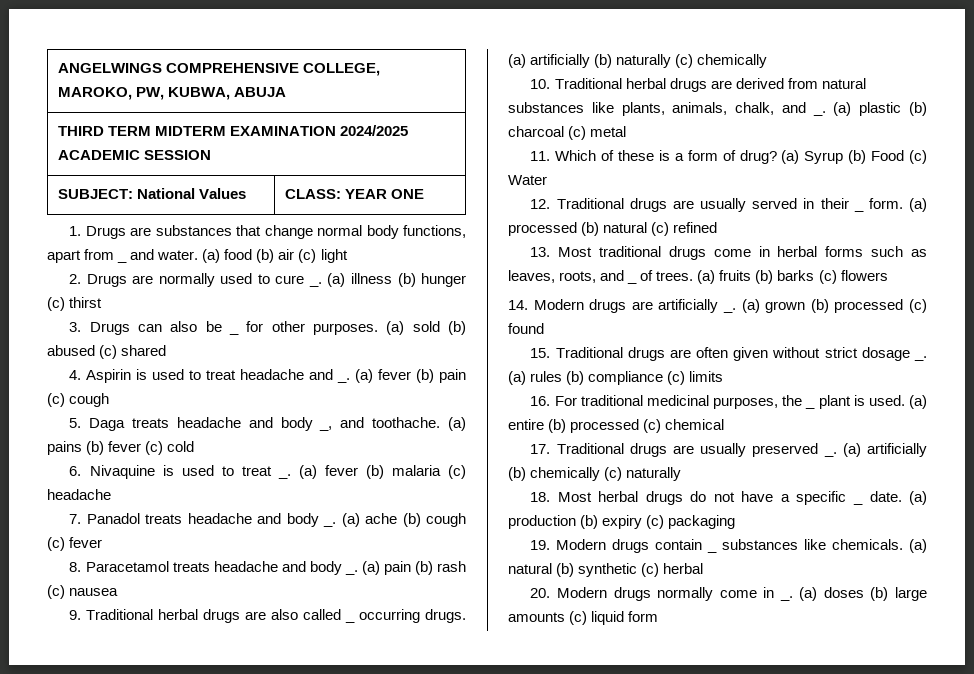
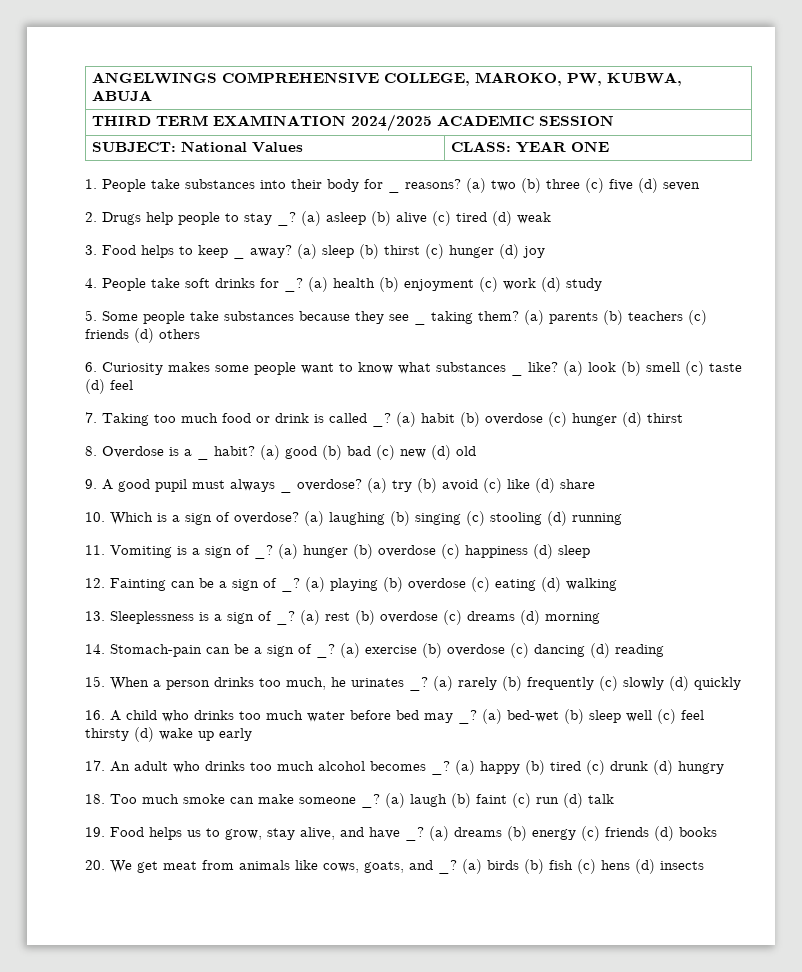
- THIRD TERM MIDTERM EXAMINATION 2024/2025 ACADEMIC SESSION
+ THIRD TERM EXAMINATION 2024/2025 ACADEMIC SESSION
- 1. Drugs are substances that change normal body functions, apart from _ and water. (a) food (b) air (c) light
- 2. Drugs are normally used to cure _. (a) illness (b) hunger (c) thirst
- 3. Drugs can also be _ for other purposes. (a) sold (b) abused (c) shared
- 4. Aspirin is used to treat headache and _. (a) fever (b) pain (c) cough
- 5. Daga treats headache and body _, and toothache. (a) pains (b) fever (c) cold
- 6. Nivaquine is used to treat _. (a) fever (b) malaria (c) headache
- 7. Panadol treats headache and body _. (a) ache (b) cough (c) fever
- 8. Paracetamol treats headache and body _. (a) pain (b) rash (c) nausea
- 9. Traditional herbal drugs are also called _ occurring drugs. (a) artificially (b) naturally (c) chemically
- 10. Traditional herbal drugs are derived from natural substances like plants, animals, chalk, and _. (a) plastic (b) charcoal (c) metal
- 11. Which of these is a form of drug? (a) Syrup (b) Food (c) Water
- 12. Traditional drugs are usually served in their _ form. (a) processed (b) natural (c) refined
- 13. Most traditional drugs come in herbal forms such as leaves, roots, and _ of trees. (a) fruits (b) barks (c) flowers
- 14. Modern drugs are artificially _. (a) grown (b) processed (c) found
- 15. Traditional drugs are often given without strict dosage _. (a) rules (b) compliance (c) limits
- 16. For traditional medicinal purposes, the _ plant is used. (a) entire (b) processed (c) chemical
- 17. Traditional drugs are usually preserved _. (a) artificially (b) chemically (c) naturally
- 18. Most herbal drugs do not have a specific _ date. (a) production (b) expiry (c) packaging
- 19. Modern drugs contain _ substances like chemicals. (a) natural (b) synthetic (c) herbal
- 20. Modern drugs normally come in _. (a) doses (b) large amounts (c) liquid form
+ 1. People take substances into their body for _ reasons? (a) two (b) three (c) five (d) seven
+ 2. Drugs help people to stay _? (a) asleep (b) alive (c) tired (d) weak
+ 3. Food helps to keep _ away? (a) sleep (b) thirst (c) hunger (d) joy
+ 4. People take soft drinks for _? (a) health (b) enjoyment (c) work (d) study
+ 5. Some people take substances because they see _ taking them? (a) parents (b) teachers (c) friends (d) others
+ 6. Curiosity makes some people want to know what substances _ like? (a) look (b) smell (c) taste (d) feel
+ 7. Taking too much food or drink is called _? (a) habit (b) overdose (c) hunger (d) thirst
+ 8. Overdose is a _ habit? (a) good (b) bad (c) new (d) old
+ 9. A good pupil must always _ overdose? (a) try (b) avoid (c) like (d) share
+ 10. Which is a sign of overdose? (a) laughing (b) singing (c) stooling (d) running
+ 11. Vomiting is a sign of _? (a) hunger (b) overdose (c) happiness (d) sleep
+ 12. Fainting can be a sign of _? (a) playing (b) overdose (c) eating (d) walking
+ 13. Sleeplessness is a sign of _? (a) rest (b) overdose (c) dreams (d) morning
+ 14. Stomach-pain can be a sign of _? (a) exercise (b) overdose (c) dancing (d) reading
+ 15. When a person drinks too much, he urinates _? (a) rarely (b) frequently (c) slowly (d) quickly
+ 16. A child who drinks too much water before bed may _? (a) bed-wet (b) sleep well (c) feel thirsty (d) wake up early
+ 17. An adult who drinks too much alcohol becomes _? (a) happy (b) tired (c) drunk (d) hungry
+ 18. Too much smoke can make someone _? (a) laugh (b) faint (c) run (d) talk
+ 19. Food helps us to grow, stay alive, and have _? (a) dreams (b) energy (c) friends (d) books
+ 20. We get meat from animals like cows, goats, and _? (a) birds (b) fish (c) hens (d) insects

